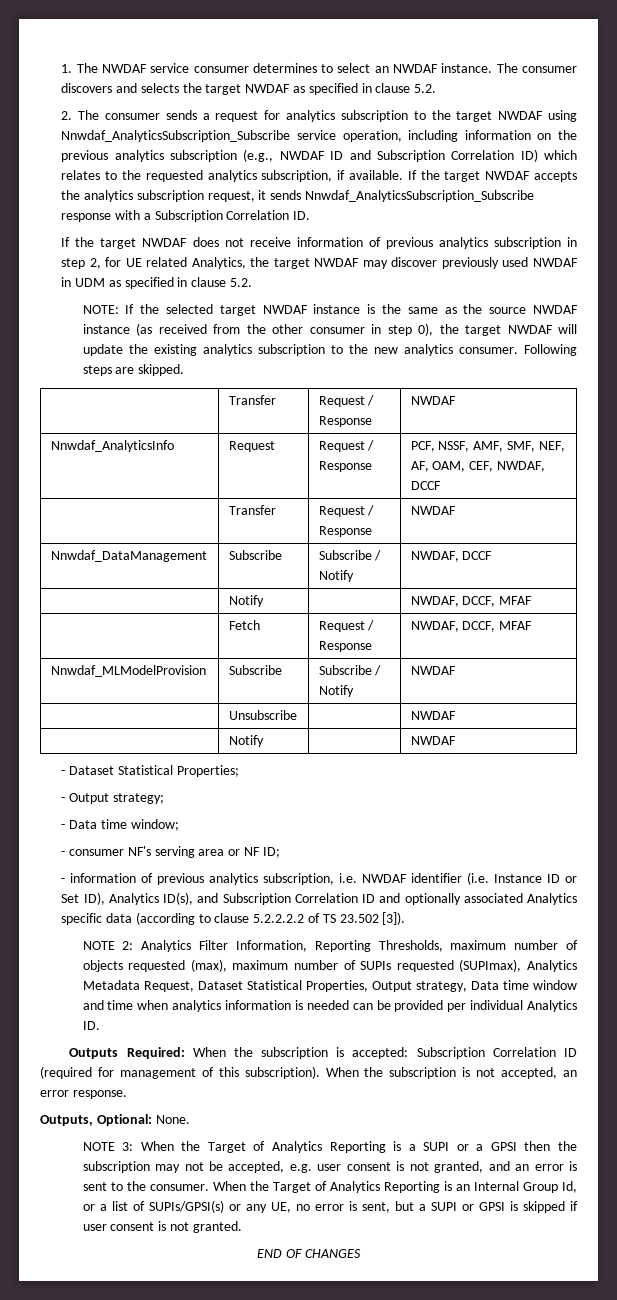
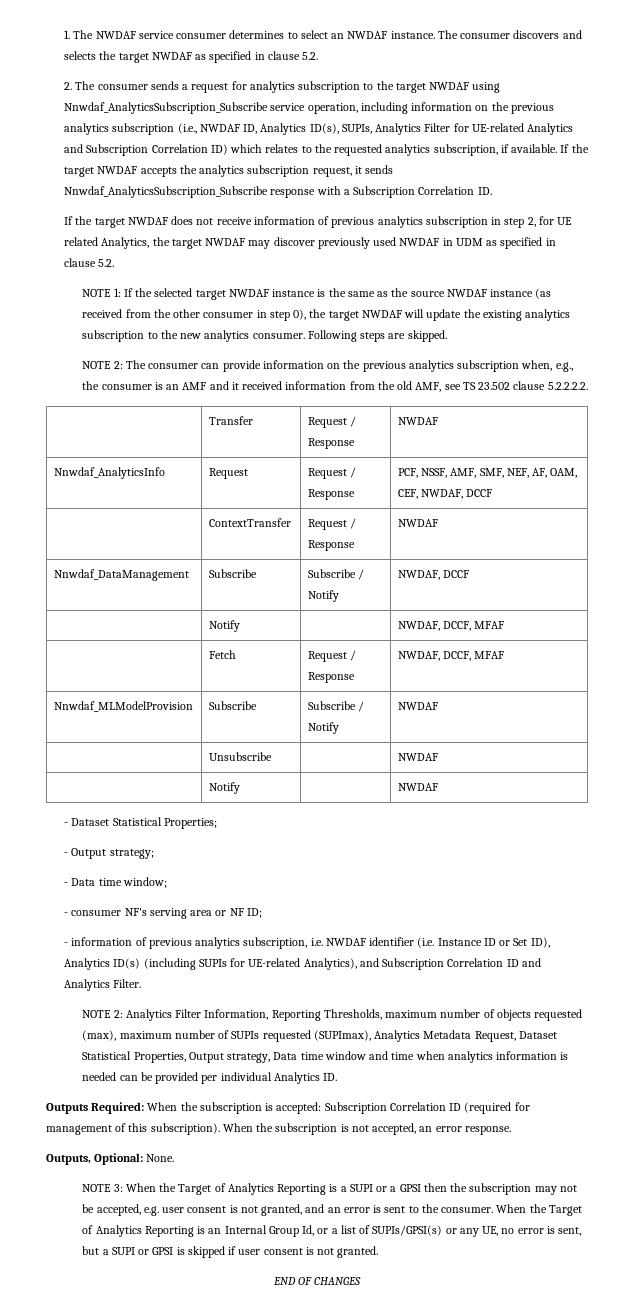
- 2. The consumer sends a request for analytics subscription to the target NWDAF using Nnwdaf_AnalyticsSubscription_Subscribe service operation, including information on the previous analytics subscription (e.g., NWDAF ID and Subscription Correlation ID) which relates to the requested analytics subscription, if available.
+ 2. The consumer sends a request for analytics subscription to the target NWDAF using Nnwdaf_AnalyticsSubscription_Subscribe service operation, including information on the previous analytics subscription (i.e., NWDAF ID, Analytics ID(s), SUPIs, Analytics Filter for UE-related Analytics and Subscription Correlation ID) which relates to the requested analytics subscription, if available.
- NOTE: If the selected target NWDAF instance is the same as the source NWDAF instance (as received from the other consumer in step 0), the target NWDAF will update the existing analytics subscription to the new analytics consumer.
+ NOTE 1: If the selected target NWDAF instance is the same as the source NWDAF instance (as received from the other consumer in step 0), the target NWDAF will update the existing analytics subscription to the new analytics consumer.
+ NOTE 2: The consumer can provide information on the previous analytics subscription when, e.g., the consumer is an AMF and it received information from the old AMF, see TS 23.502 clause 5.2.2.2.2.
  Nnwdaf_AnalyticsInfo | Request | Request / Response | PCF, NSSF, AMF, SMF, NEF, AF, OAM, CEF, NWDAF, DCCF
- | Transfer | Request / Response | NWDAF
+ | ContextTransfer | Request / Response | NWDAF
- - information of previous analytics subscription, i.e. NWDAF identifier (i.e. Instance ID or Set ID), Analytics ID(s), and Subscription Correlation ID and optionally associated Analytics specific data (according to clause 5.2.2.2.2 of TS 23.502 [3]).
+ - information of previous analytics subscription, i.e. NWDAF identifier (i.e. Instance ID or Set ID), Analytics ID(s) (including SUPIs for UE-related Analytics), and Subscription Correlation ID and Analytics Filter.

